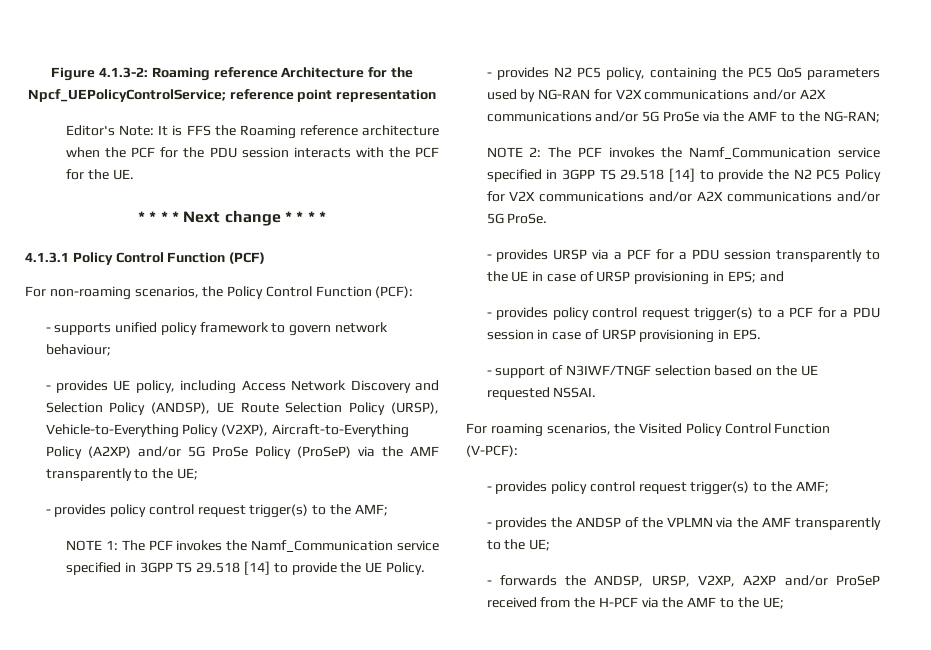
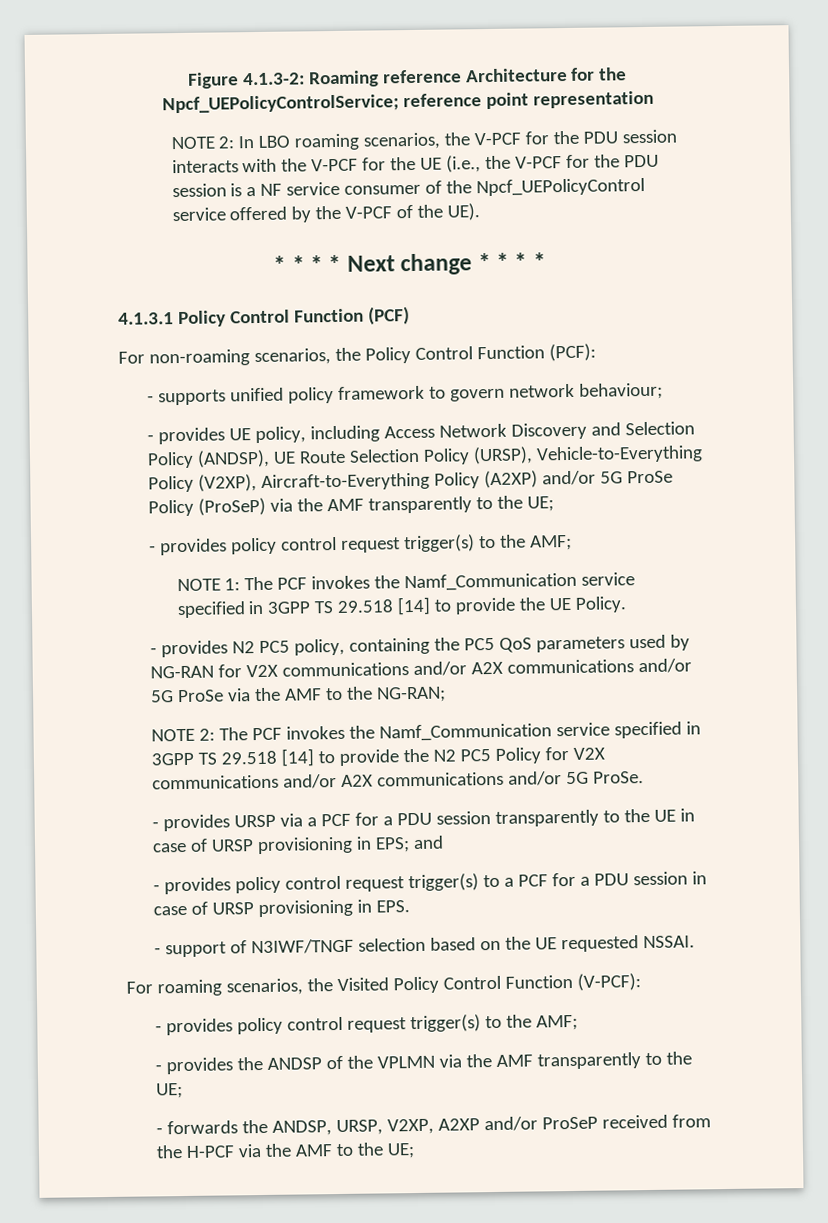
- Editor's Note: It is FFS the Roaming reference architecture when the PCF for the PDU session interacts with the PCF for the UE.
+ NOTE 2: In LBO roaming scenarios, the V-PCF for the PDU session interacts with the V-PCF for the UE (i.e., the V-PCF for the PDU session is a NF service consumer of the Npcf_UEPolicyControl service offered by the V-PCF of the UE).

